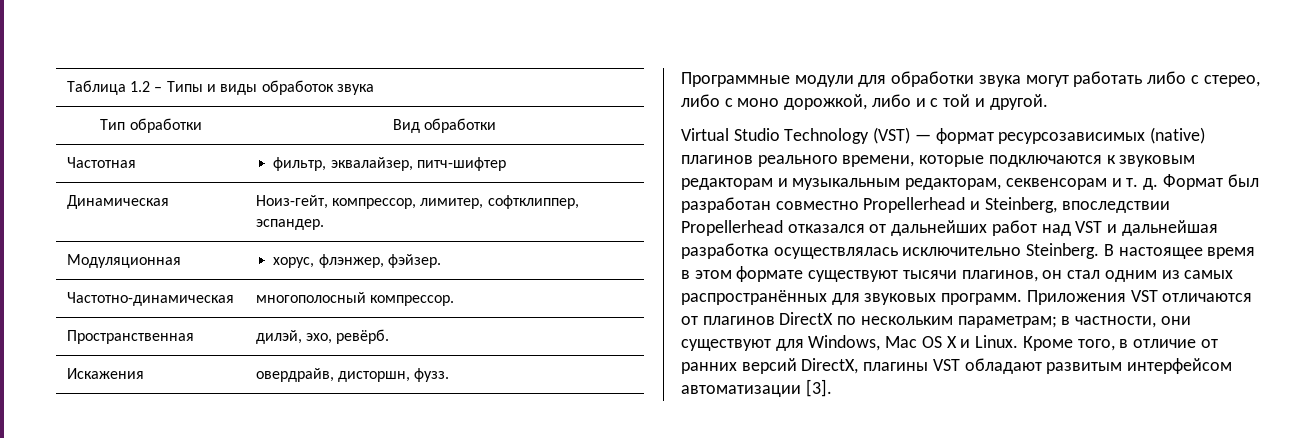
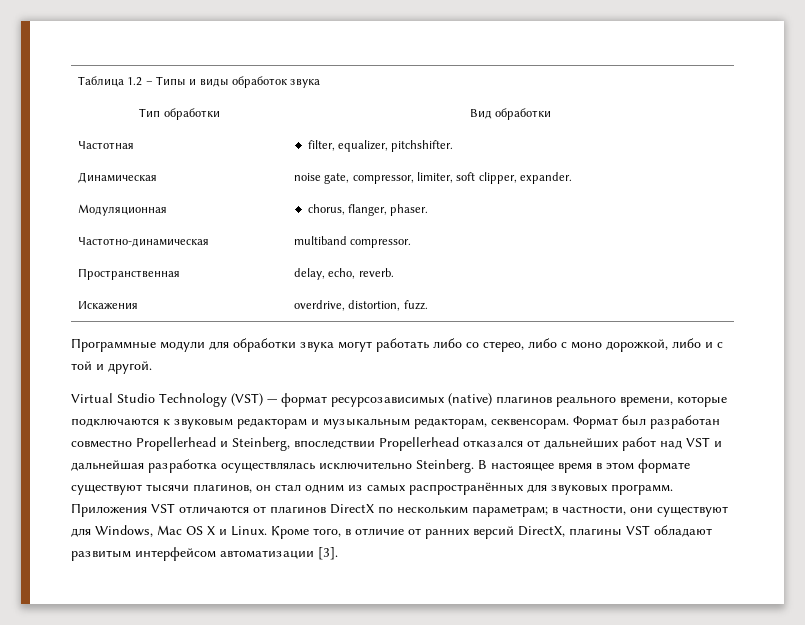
- Частотная | фильтр, эквалайзер, питч-шифтер
- Динамическая | Ноиз-гейт, компрессор, лимитер, софтклиппер, эспандер.
- Модуляционная | хорус, флэнжер, фэйзер.
+ Частотная | filter, equalizer, pitchshifter.
+ Динамическая | noise gate, compressor, limiter, soft clipper, expander.
+ Модуляционная | chorus, flanger, phaser.
- Частотно-динамическая | многополосный компрессор.
+ Частотно-динамическая | multiband compressor.
- Пространственная | дилэй, эхо, ревёрб.
- Искажения | овердрайв, дисторшн, фузз.
+ Пространственная | delay, echo, reverb.
+ Искажения | overdrive, distortion, fuzz.
- Программные модули для обработки звука могут работать либо с стерео, либо с моно дорожкой, либо и с той и другой.
+ Программные модули для обработки звука могут работать либо со стерео, либо с моно дорожкой, либо и с той и другой.
- Virtual Studio Technology (VST) — формат ресурсозависимых (native) плагинов реального времени, которые подключаются к звуковым редакторам и музыкальным редакторам, секвенсорам и т. д.
+ Virtual Studio Technology (VST) — формат ресурсозависимых (native) плагинов реального времени, которые подключаются к звуковым редакторам и музыкальным редакторам, секвенсорам.

